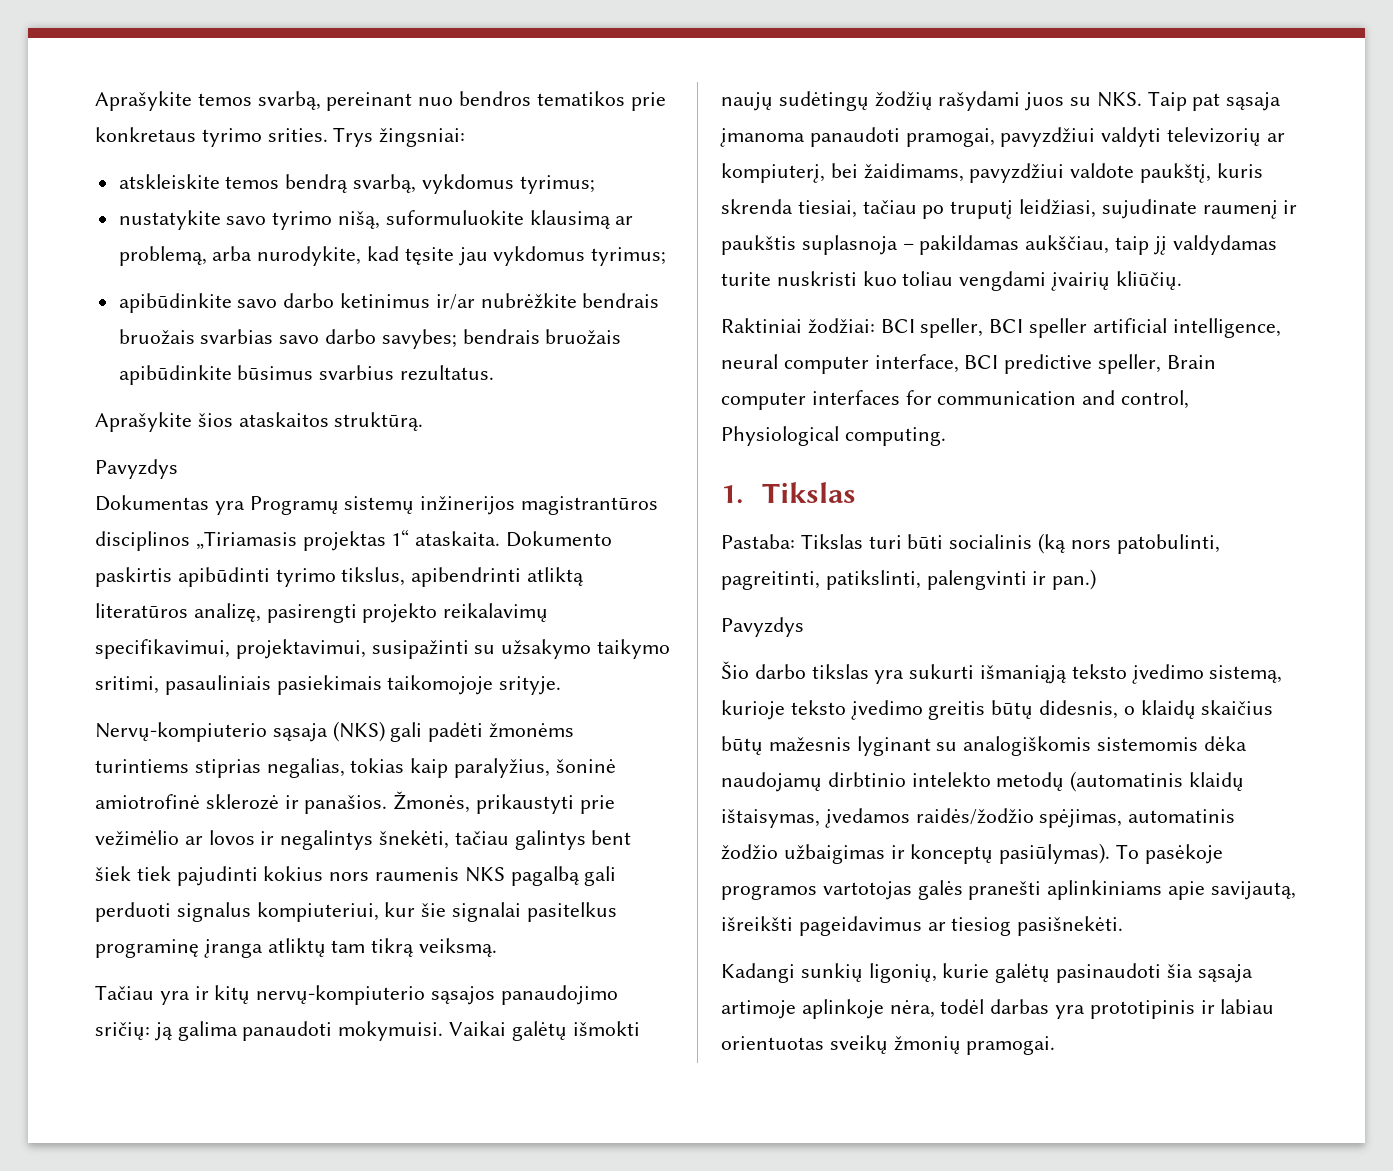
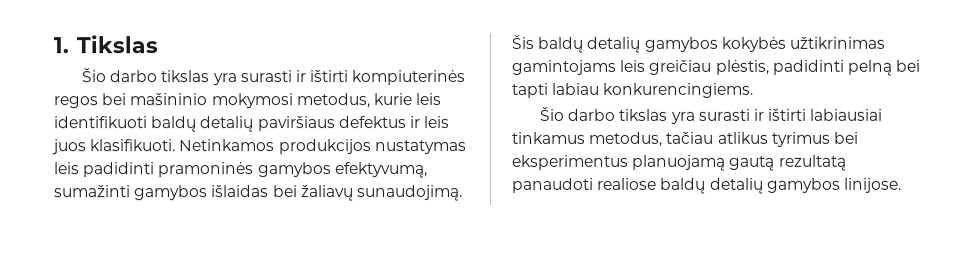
- Aprašykite temos svarbą, pereinant nuo bendros tematikos prie konkretaus tyrimo srities. Trys žingsniai:
- atskleiskite temos bendrą svarbą, vykdomus tyrimus;
- nustatykite savo tyrimo nišą, suformuluokite klausimą ar problemą, arba nurodykite, kad tęsite jau vykdomus tyrimus;
- apibūdinkite savo darbo ketinimus ir/ar nubrėžkite bendrais bruožais svarbias savo darbo savybes; bendrais bruožais apibūdinkite būsimus svarbius rezultatus.
- Aprašykite šios ataskaitos struktūrą.
- Pavyzdys
- Dokumentas yra Programų sistemų inžinerijos magistrantūros disciplinos „Tiriamasis projektas 1“ ataskaita. Dokumento paskirtis apibūdinti tyrimo tikslus, apibendrinti atliktą literatūros analizę, pasirengti projekto reikalavimų specifikavimui, projektavimui, susipažinti su užsakymo taikymo sritimi, pasauliniais pasiekimais taikomojoje srityje.
- Nervų-kompiuterio sąsaja (NKS) gali padėti žmonėms turintiems stiprias negalias, tokias kaip paralyžius, šoninė amiotrofinė sklerozė ir panašios. Žmonės, prikaustyti prie vežimėlio ar lovos ir negalintys šnekėti, tačiau galintys bent šiek tiek pajudinti kokius nors raumenis NKS pagalbą gali perduoti signalus kompiuteriui, kur šie signalai pasitelkus programinę įranga atliktų tam tikrą veiksmą.
- Tačiau yra ir kitų nervų-kompiuterio sąsajos panaudojimo sričių: ją galima panaudoti mokymuisi. Vaikai galėtų išmokti naujų sudėtingų žodžių rašydami juos su NKS. Taip pat sąsaja įmanoma panaudoti pramogai, pavyzdžiui valdyti televizorių ar kompiuterį, bei žaidimams, pavyzdžiui valdote paukštį, kuris skrenda tiesiai, tačiau po truputį leidžiasi, sujudinate raumenį ir paukštis suplasnoja – pakildamas aukščiau, taip jį valdydamas turite nuskristi kuo toliau vengdami įvairių kliūčių.
- Raktiniai žodžiai: BCI speller, BCI speller artificial intelligence, neural computer interface, BCI predictive speller, Brain computer interfaces for communication and control, Physiological computing.
  1. Tikslas
- Pastaba: Tikslas turi būti socialinis (ką nors patobulinti, pagreitinti, patikslinti, palengvinti ir pan.)
- Pavyzdys
- Šio darbo tikslas yra sukurti išmaniąją teksto įvedimo sistemą, kurioje teksto įvedimo greitis būtų didesnis, o klaidų skaičius būtų mažesnis lyginant su analogiškomis sistemomis dėka naudojamų dirbtinio intelekto metodų (automatinis klaidų ištaisymas, įvedamos raidės/žodžio spėjimas, automatinis žodžio užbaigimas ir konceptų pasiūlymas). To pasėkoje programos vartotojas galės pranešti aplinkiniams apie savijautą, išreikšti pageidavimus ar tiesiog pasišnekėti.
- Kadangi sunkių ligonių, kurie galėtų pasinaudoti šia sąsaja artimoje aplinkoje nėra, todėl darbas yra prototipinis ir labiau orientuotas sveikų žmonių pramogai.
+ Šio darbo tikslas yra surasti ir ištirti kompiuterinės regos bei mašininio mokymosi metodus, kurie leis identifikuoti baldų detalių paviršiaus defektus ir leis juos klasifikuoti. Netinkamos produkcijos nustatymas leis padidinti pramoninės gamybos efektyvumą, sumažinti gamybos išlaidas bei žaliavų sunaudojimą. Šis baldų detalių gamybos kokybės užtikrinimas gamintojams leis greičiau plėstis, padidinti pelną bei tapti labiau konkurencingiems.
+ Šio darbo tikslas yra surasti ir ištirti labiausiai tinkamus metodus, tačiau atlikus tyrimus bei eksperimentus planuojamą gautą rezultatą panaudoti realiose baldų detalių gamybos linijose.

